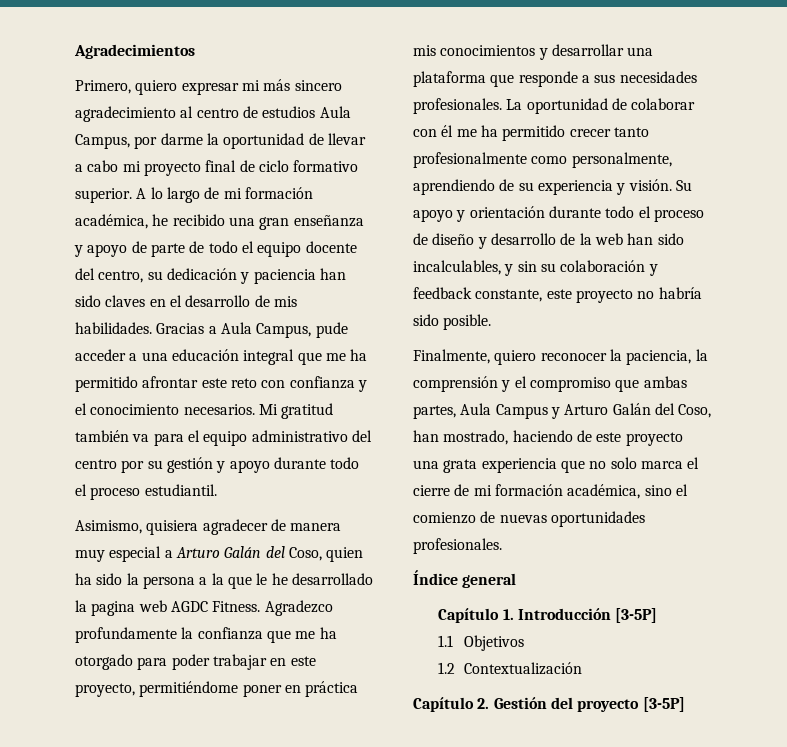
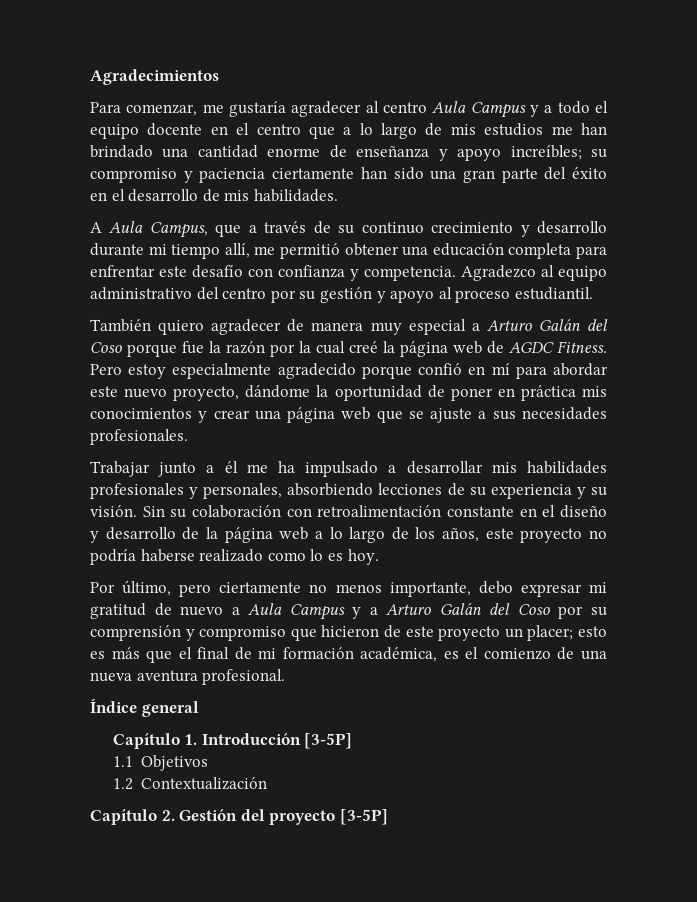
- Primero, quiero expresar mi más sincero agradecimiento al centro de estudios Aula Campus, por darme la oportunidad de llevar a cabo mi proyecto final de ciclo formativo superior. A lo largo de mi formación académica, he recibido una gran enseñanza y apoyo de parte de todo el equipo docente del centro, su dedicación y paciencia han sido claves en el desarrollo de mis habilidades. Gracias a Aula Campus, pude acceder a una educación integral que me ha permitido afrontar este reto con confianza y el conocimiento necesarios. Mi gratitud también va para el equipo administrativo del centro por su gestión y apoyo durante todo el proceso estudiantil.
+ Para comenzar, me gustaría agradecer al centro Aula Campus y a todo el equipo docente en el centro que a lo largo de mis estudios me han brindado una cantidad enorme de enseñanza y apoyo increíbles; su compromiso y paciencia ciertamente han sido una gran parte del éxito en el desarrollo de mis habilidades.
+ A Aula Campus, que a través de su continuo crecimiento y desarrollo durante mi tiempo allí, me permitió obtener una educación completa para enfrentar este desafío con confianza y competencia. Agradezco al equipo administrativo del centro por su gestión y apoyo al proceso estudiantil.
- Asimismo, quisiera agradecer de manera muy especial a Arturo Galán del Coso, quien ha sido la persona a la que le he desarrollado la pagina web AGDC Fitness. Agradezco profundamente la confianza que me ha otorgado para poder trabajar en este proyecto, permitiéndome poner en práctica mis conocimientos y desarrollar una plataforma que responde a sus necesidades profesionales. La oportunidad de colaborar con él me ha permitido crecer tanto profesionalmente como personalmente, aprendiendo de su experiencia y visión. Su apoyo y orientación durante todo el proceso de diseño y desarrollo de la web han sido incalculables, y sin su colaboración y feedback constante, este proyecto no habría sido posible.
- Finalmente, quiero reconocer la paciencia, la comprensión y el compromiso que ambas partes, Aula Campus y Arturo Galán del Coso, han mostrado, haciendo de este proyecto una grata experiencia que no solo marca el cierre de mi formación académica, sino el comienzo de nuevas oportunidades profesionales.
+ También quiero agradecer de manera muy especial a Arturo Galán del Coso porque fue la razón por la cual creé la página web de AGDC Fitness. Pero estoy especialmente agradecido porque confió en mí para abordar este nuevo proyecto, dándome la oportunidad de poner en práctica mis conocimientos y crear una página web que se ajuste a sus necesidades profesionales.
+ Trabajar junto a él me ha impulsado a desarrollar mis habilidades profesionales y personales, absorbiendo lecciones de su experiencia y su visión. Sin su colaboración con retroalimentación constante en el diseño y desarrollo de la página web a lo largo de los años, este proyecto no podría haberse realizado como lo es hoy.
+ Por último, pero ciertamente no menos importante, debo expresar mi gratitud de nuevo a Aula Campus y a Arturo Galán del Coso por su comprensión y compromiso que hicieron de este proyecto un placer; esto es más que el final de mi formación académica, es el comienzo de una nueva aventura profesional.

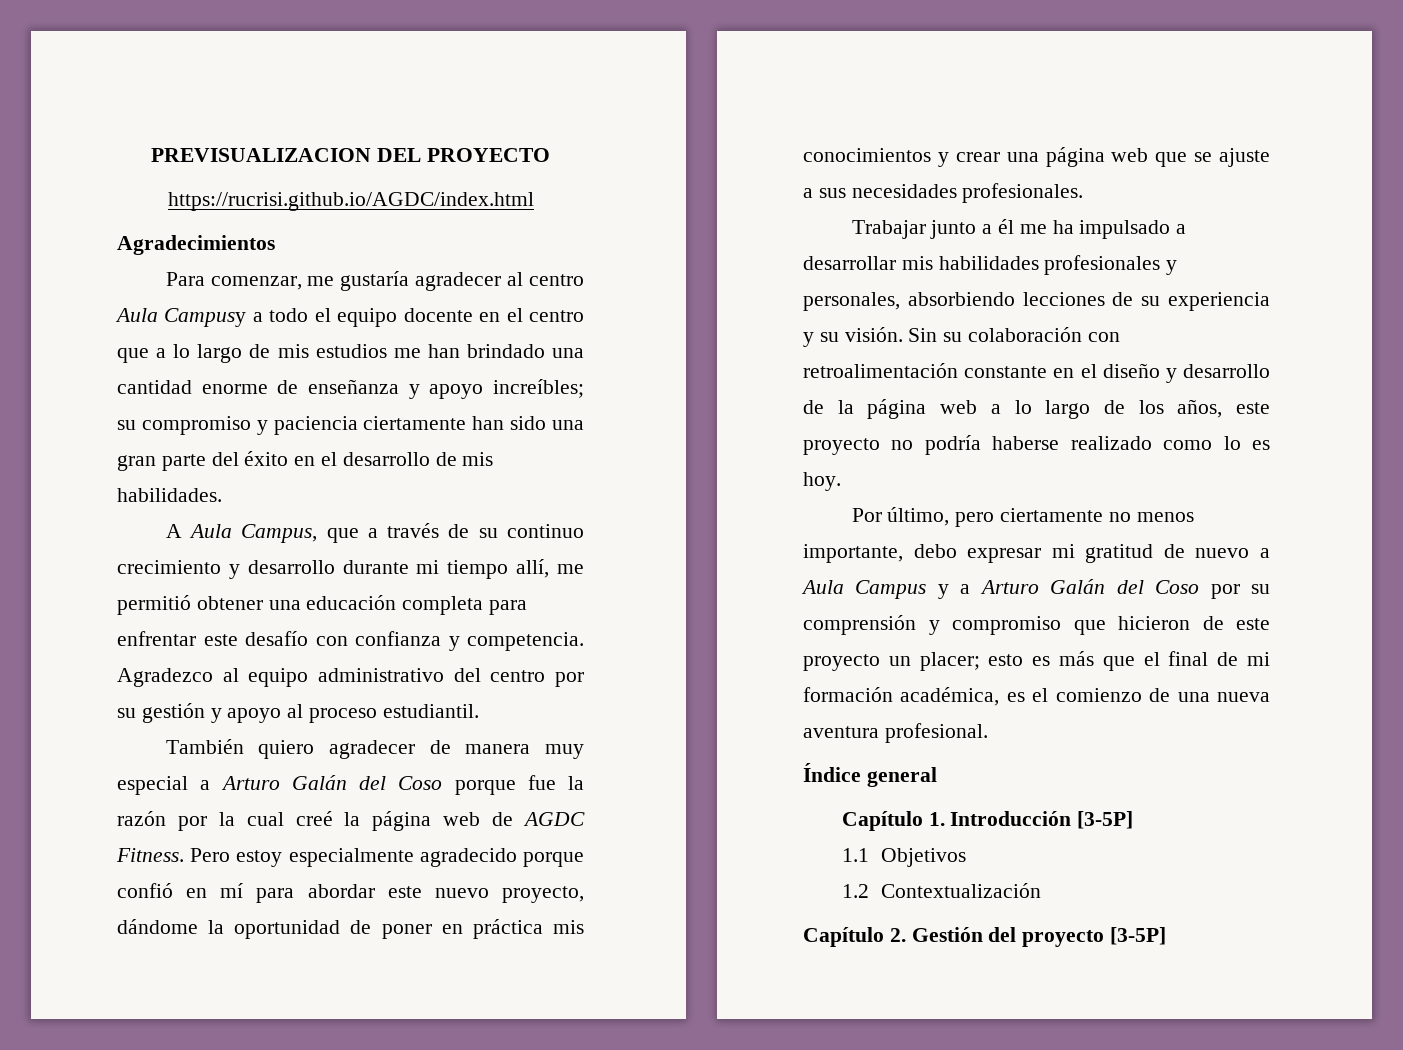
+ PREVISUALIZACION DEL PROYECTO
+ https://rucrisi.github.io/AGDC/index.html
- Para comenzar, me gustaría agradecer al centro Aula Campus y a todo el equipo docente en el centro que a lo largo de mis estudios me han brindado una cantidad enorme de enseñanza y apoyo increíbles; su compromiso y paciencia ciertamente han sido una gran parte del éxito en el desarrollo de mis habilidades.
+ Para comenzar, me gustaría agradecer al centro Aula Campusy a todo el equipo docente en el centro que a lo largo de mis estudios me han brindado una cantidad enorme de enseñanza y apoyo increíbles; su compromiso y paciencia ciertamente han sido una gran parte del éxito en el desarrollo de mis habilidades.

